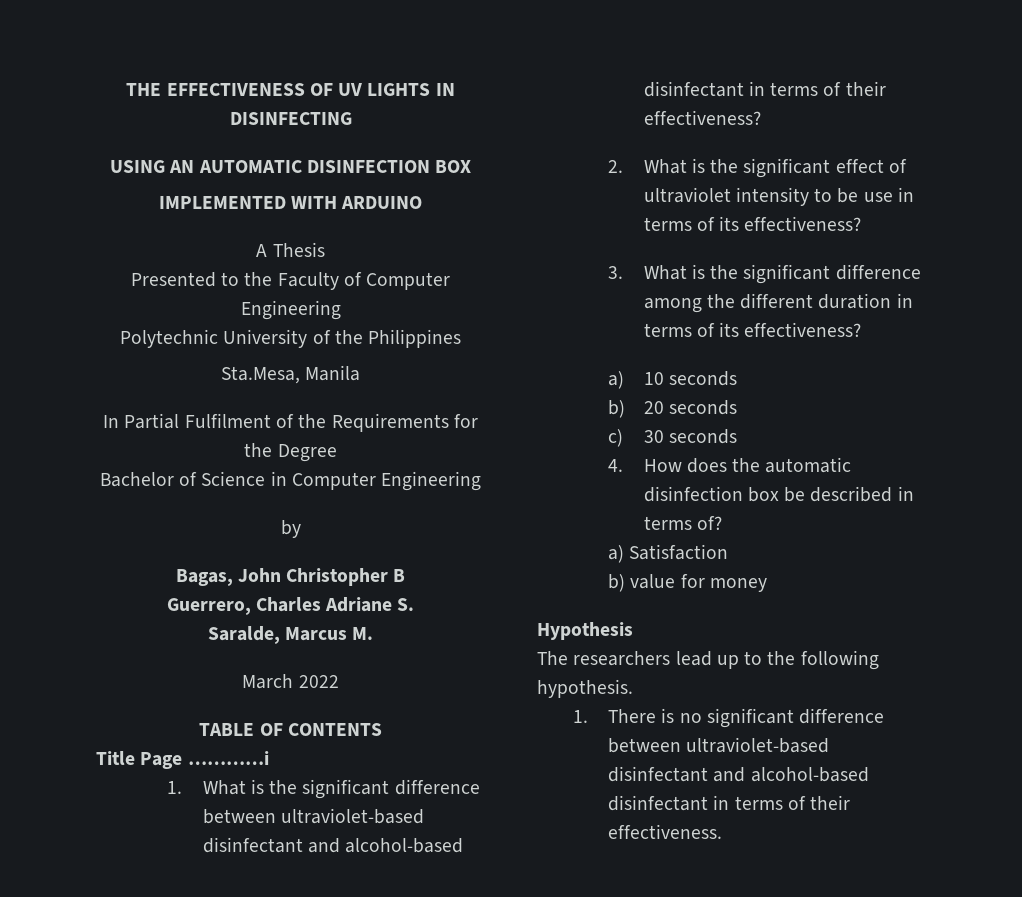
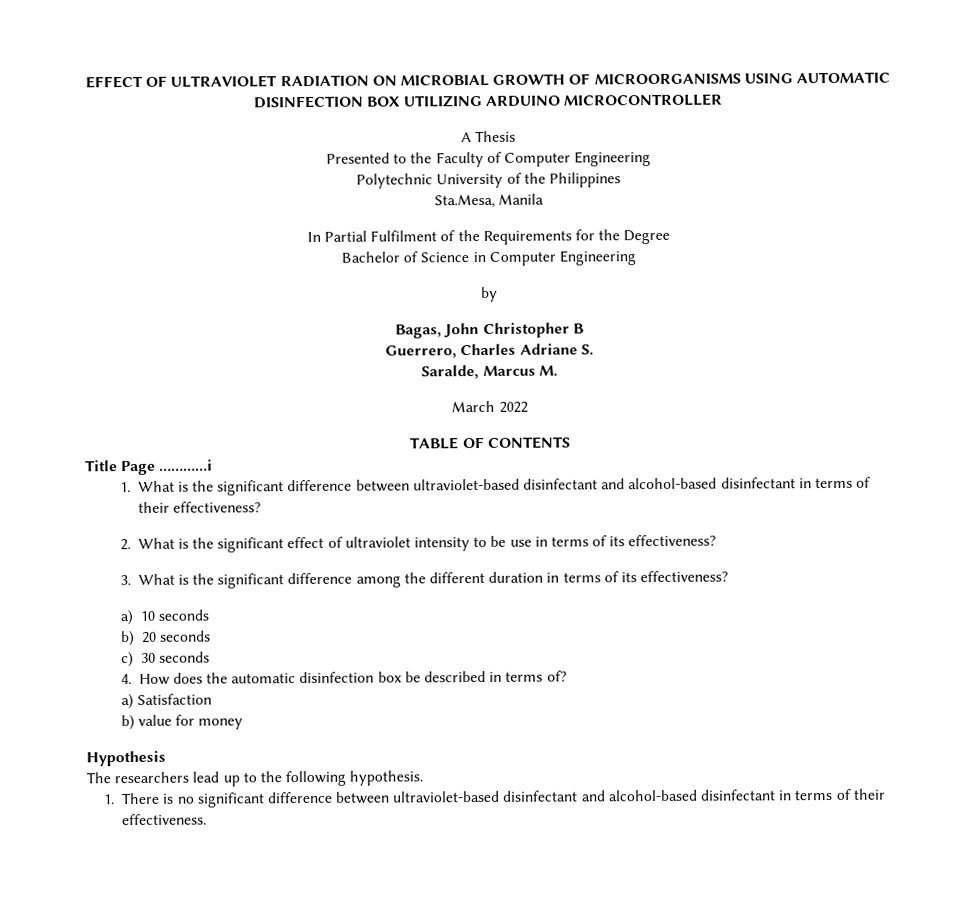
- THE EFFECTIVENESS OF UV LIGHTS IN DISINFECTING
- USING AN AUTOMATIC DISINFECTION BOX
- IMPLEMENTED WITH ARDUINO
+ EFFECT OF ULTRAVIOLET RADIATION ON MICROBIAL GROWTH OF MICROORGANISMS USING AUTOMATIC DISINFECTION BOX UTILIZING ARDUINO MICROCONTROLLER

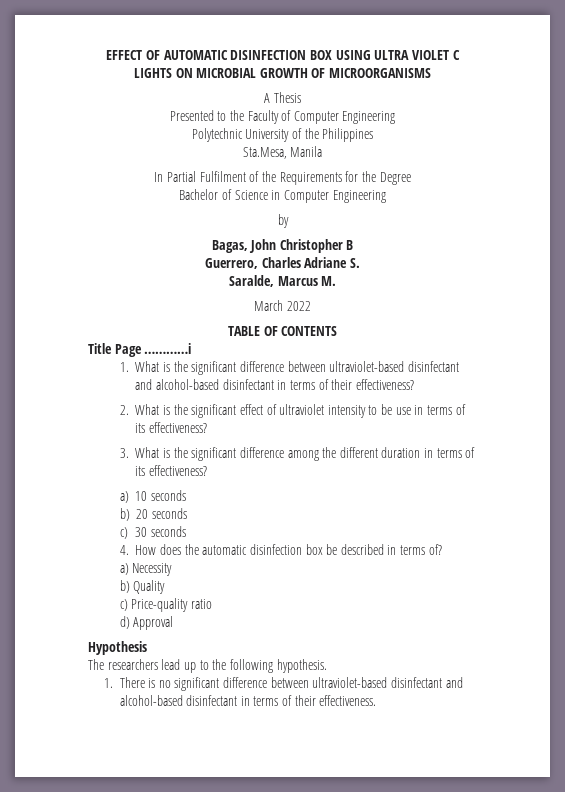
- EFFECT OF ULTRAVIOLET RADIATION ON MICROBIAL GROWTH OF MICROORGANISMS USING AUTOMATIC DISINFECTION BOX UTILIZING ARDUINO MICROCONTROLLER
+ EFFECT OF AUTOMATIC DISINFECTION BOX USING ULTRA VIOLET C LIGHTS ON MICROBIAL GROWTH OF MICROORGANISMS
- a) Satisfaction
- b) value for money
+ a) Necessity
+ b) Quality
+ c) Price-quality ratio
+ d) Approval

